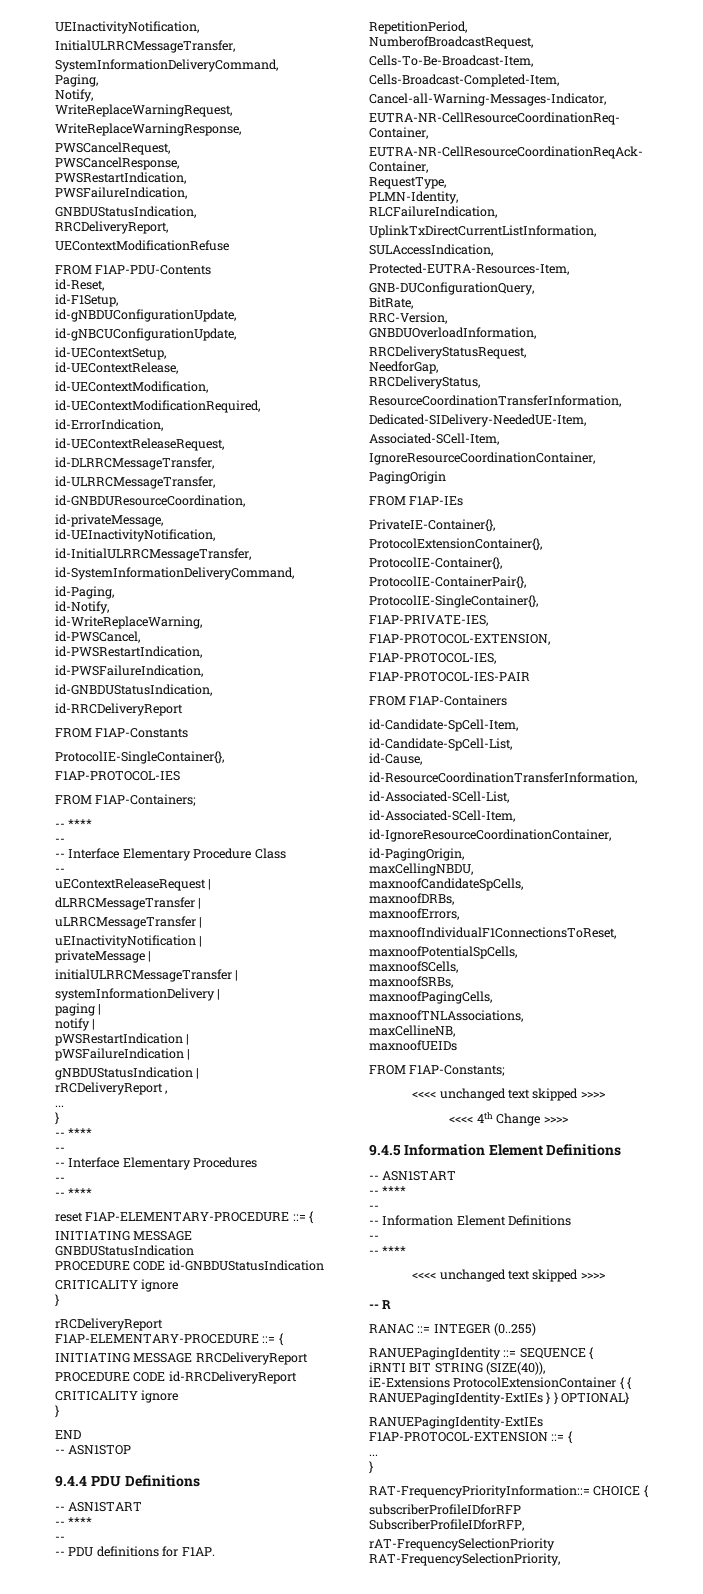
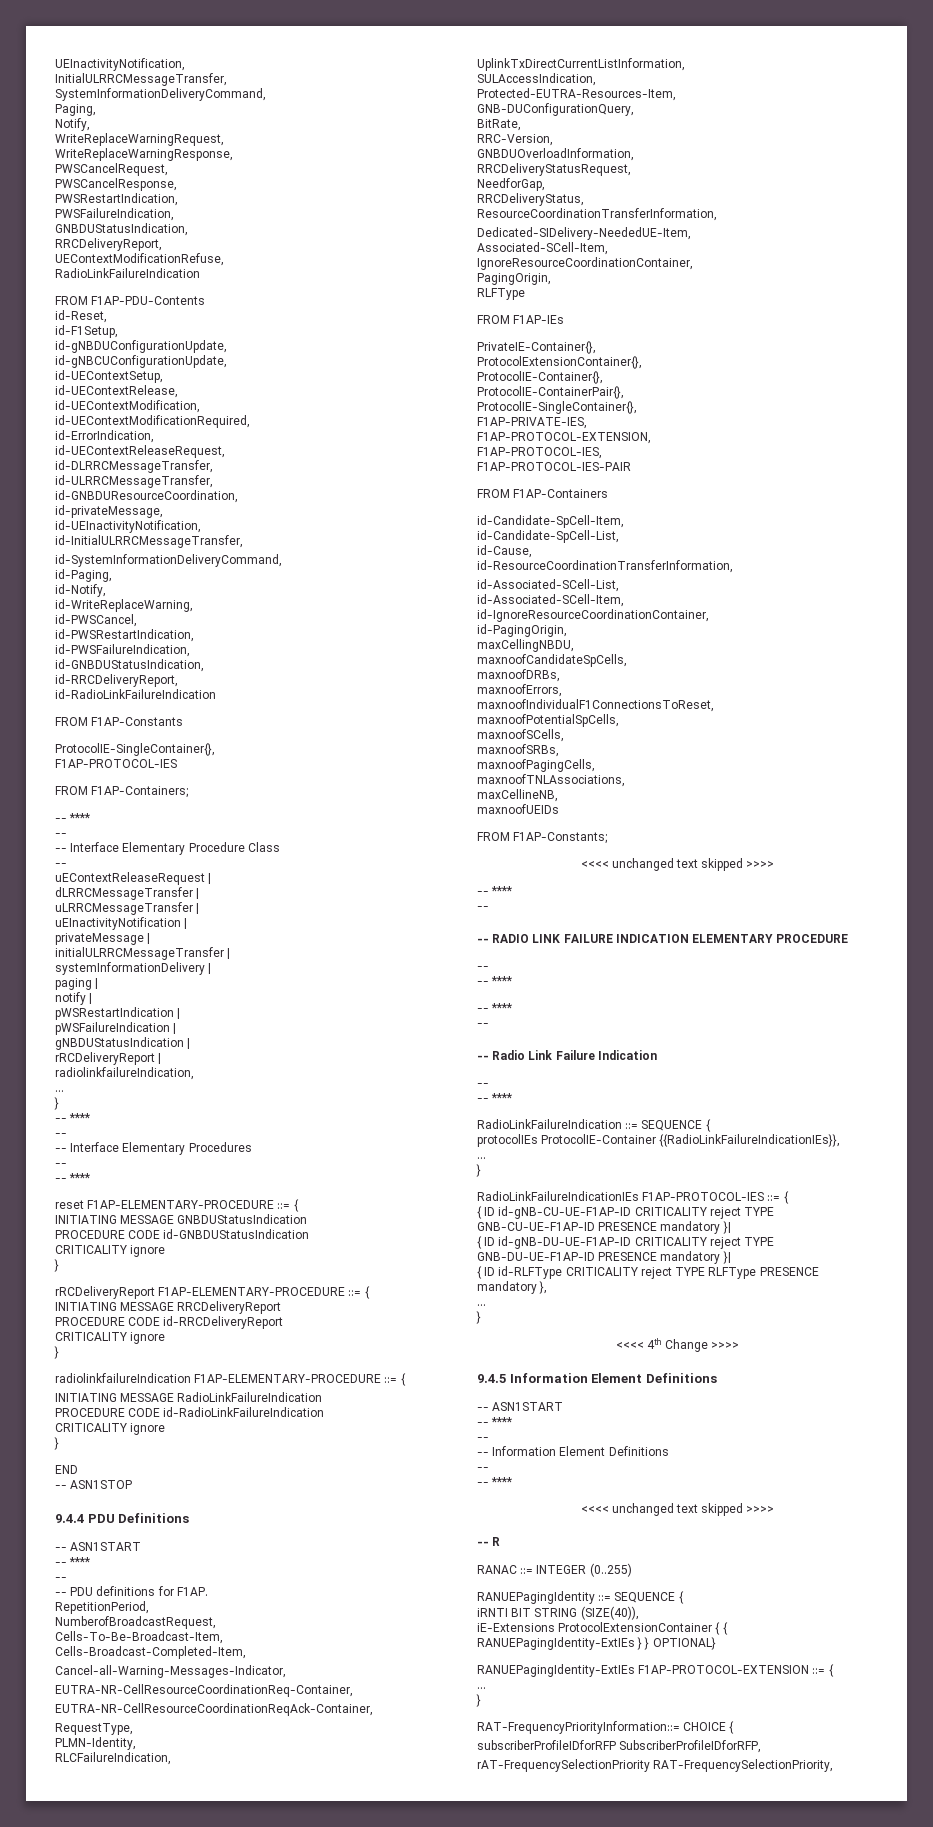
- UEContextModificationRefuse
+ UEContextModificationRefuse,
+ RadioLinkFailureIndication
  id-GNBDUStatusIndication,
- id-RRCDeliveryReport
+ id-RRCDeliveryReport,
+ id-RadioLinkFailureIndication
- rRCDeliveryReport ,
+ rRCDeliveryReport |
+ radiolinkfailureIndication,
+ radiolinkfailureIndication F1AP-ELEMENTARY-PROCEDURE ::= {
+ INITIATING MESSAGE RadioLinkFailureIndication
+ PROCEDURE CODE id-RadioLinkFailureIndication
+ CRITICALITY ignore
+ }
- PagingOrigin
+ PagingOrigin,
+ RLFType
  FROM F1AP-Constants;
  <<<< unchanged text skipped >>>>
+ -- ****
+ --
+ -- RADIO LINK FAILURE INDICATION ELEMENTARY PROCEDURE
+ --
+ -- ****
+ -- ****
+ --
+ -- Radio Link Failure Indication
+ --
+ -- ****
+ RadioLinkFailureIndication ::= SEQUENCE {
+ protocolIEs ProtocolIE-Container {{RadioLinkFailureIndicationIEs}},
+ ...
+ }
+ RadioLinkFailureIndicationIEs F1AP-PROTOCOL-IES ::= {
+ { ID id-gNB-CU-UE-F1AP-ID CRITICALITY reject TYPE GNB-CU-UE-F1AP-ID PRESENCE mandatory }|
+ { ID id-gNB-DU-UE-F1AP-ID CRITICALITY reject TYPE GNB-DU-UE-F1AP-ID PRESENCE mandatory }|
+ { ID id-RLFType CRITICALITY reject TYPE RLFType PRESENCE mandatory },
+ ...
+ }

